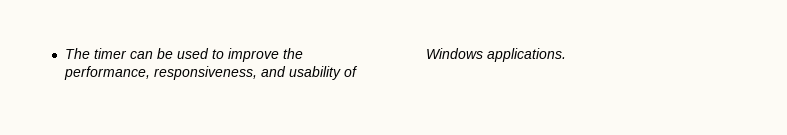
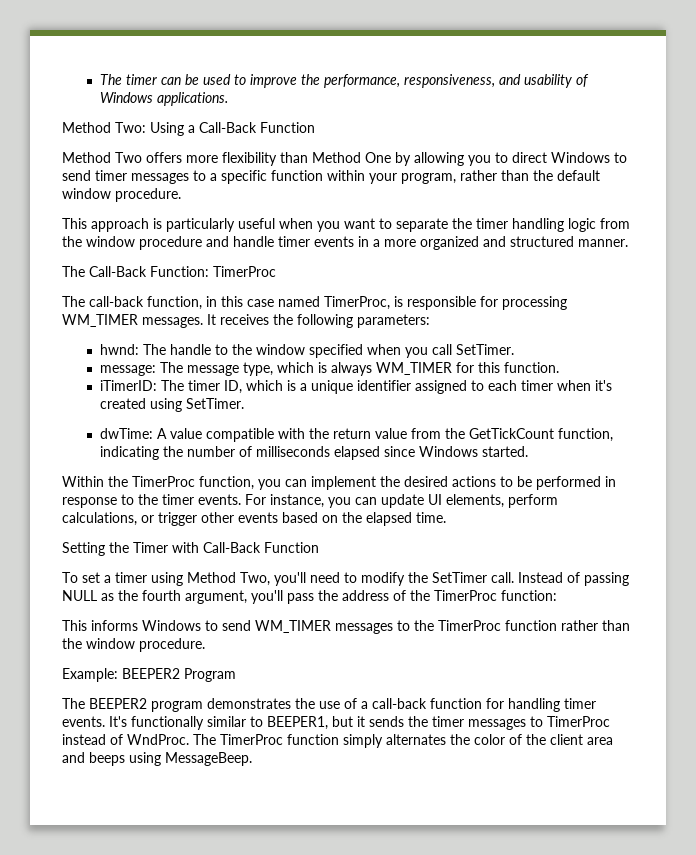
+ Method Two: Using a Call-Back Function
+ Method Two offers more flexibility than Method One by allowing you to direct Windows to send timer messages to a specific function within your program, rather than the default window procedure.
+ This approach is particularly useful when you want to separate the timer handling logic from the window procedure and handle timer events in a more organized and structured manner.
+ The Call-Back Function: TimerProc
+ The call-back function, in this case named TimerProc, is responsible for processing WM_TIMER messages. It receives the following parameters:
+ hwnd: The handle to the window specified when you call SetTimer.
+ message: The message type, which is always WM_TIMER for this function.
+ iTimerID: The timer ID, which is a unique identifier assigned to each timer when it's created using SetTimer.
+ dwTime: A value compatible with the return value from the GetTickCount function, indicating the number of milliseconds elapsed since Windows started.
+ Within the TimerProc function, you can implement the desired actions to be performed in response to the timer events. For instance, you can update UI elements, perform calculations, or trigger other events based on the elapsed time.
+ Setting the Timer with Call-Back Function
+ To set a timer using Method Two, you'll need to modify the SetTimer call. Instead of passing NULL as the fourth argument, you'll pass the address of the TimerProc function:
+ This informs Windows to send WM_TIMER messages to the TimerProc function rather than the window procedure.
+ Example: BEEPER2 Program
+ The BEEPER2 program demonstrates the use of a call-back function for handling timer events. It's functionally similar to BEEPER1, but it sends the timer messages to TimerProc instead of WndProc. The TimerProc function simply alternates the color of the client area and beeps using MessageBeep.

